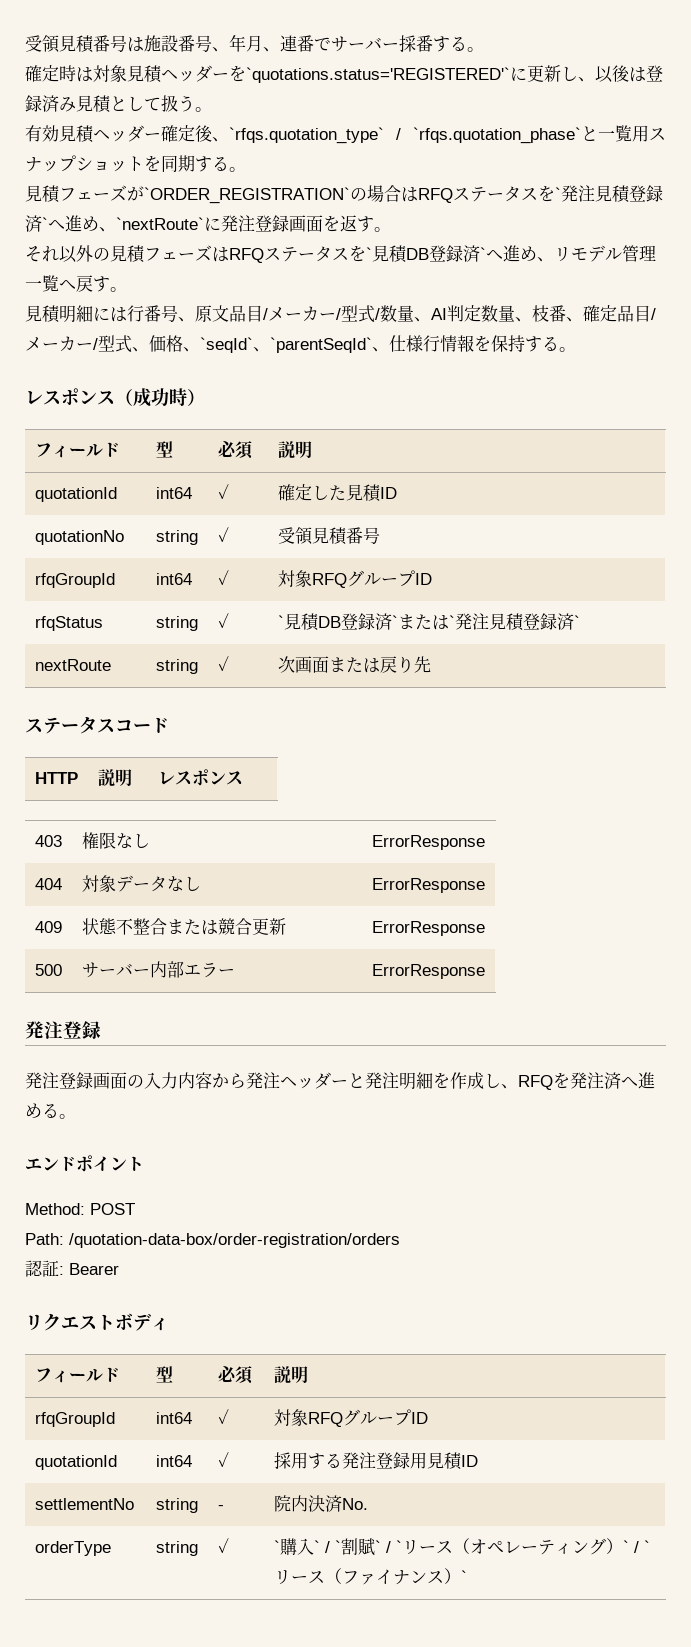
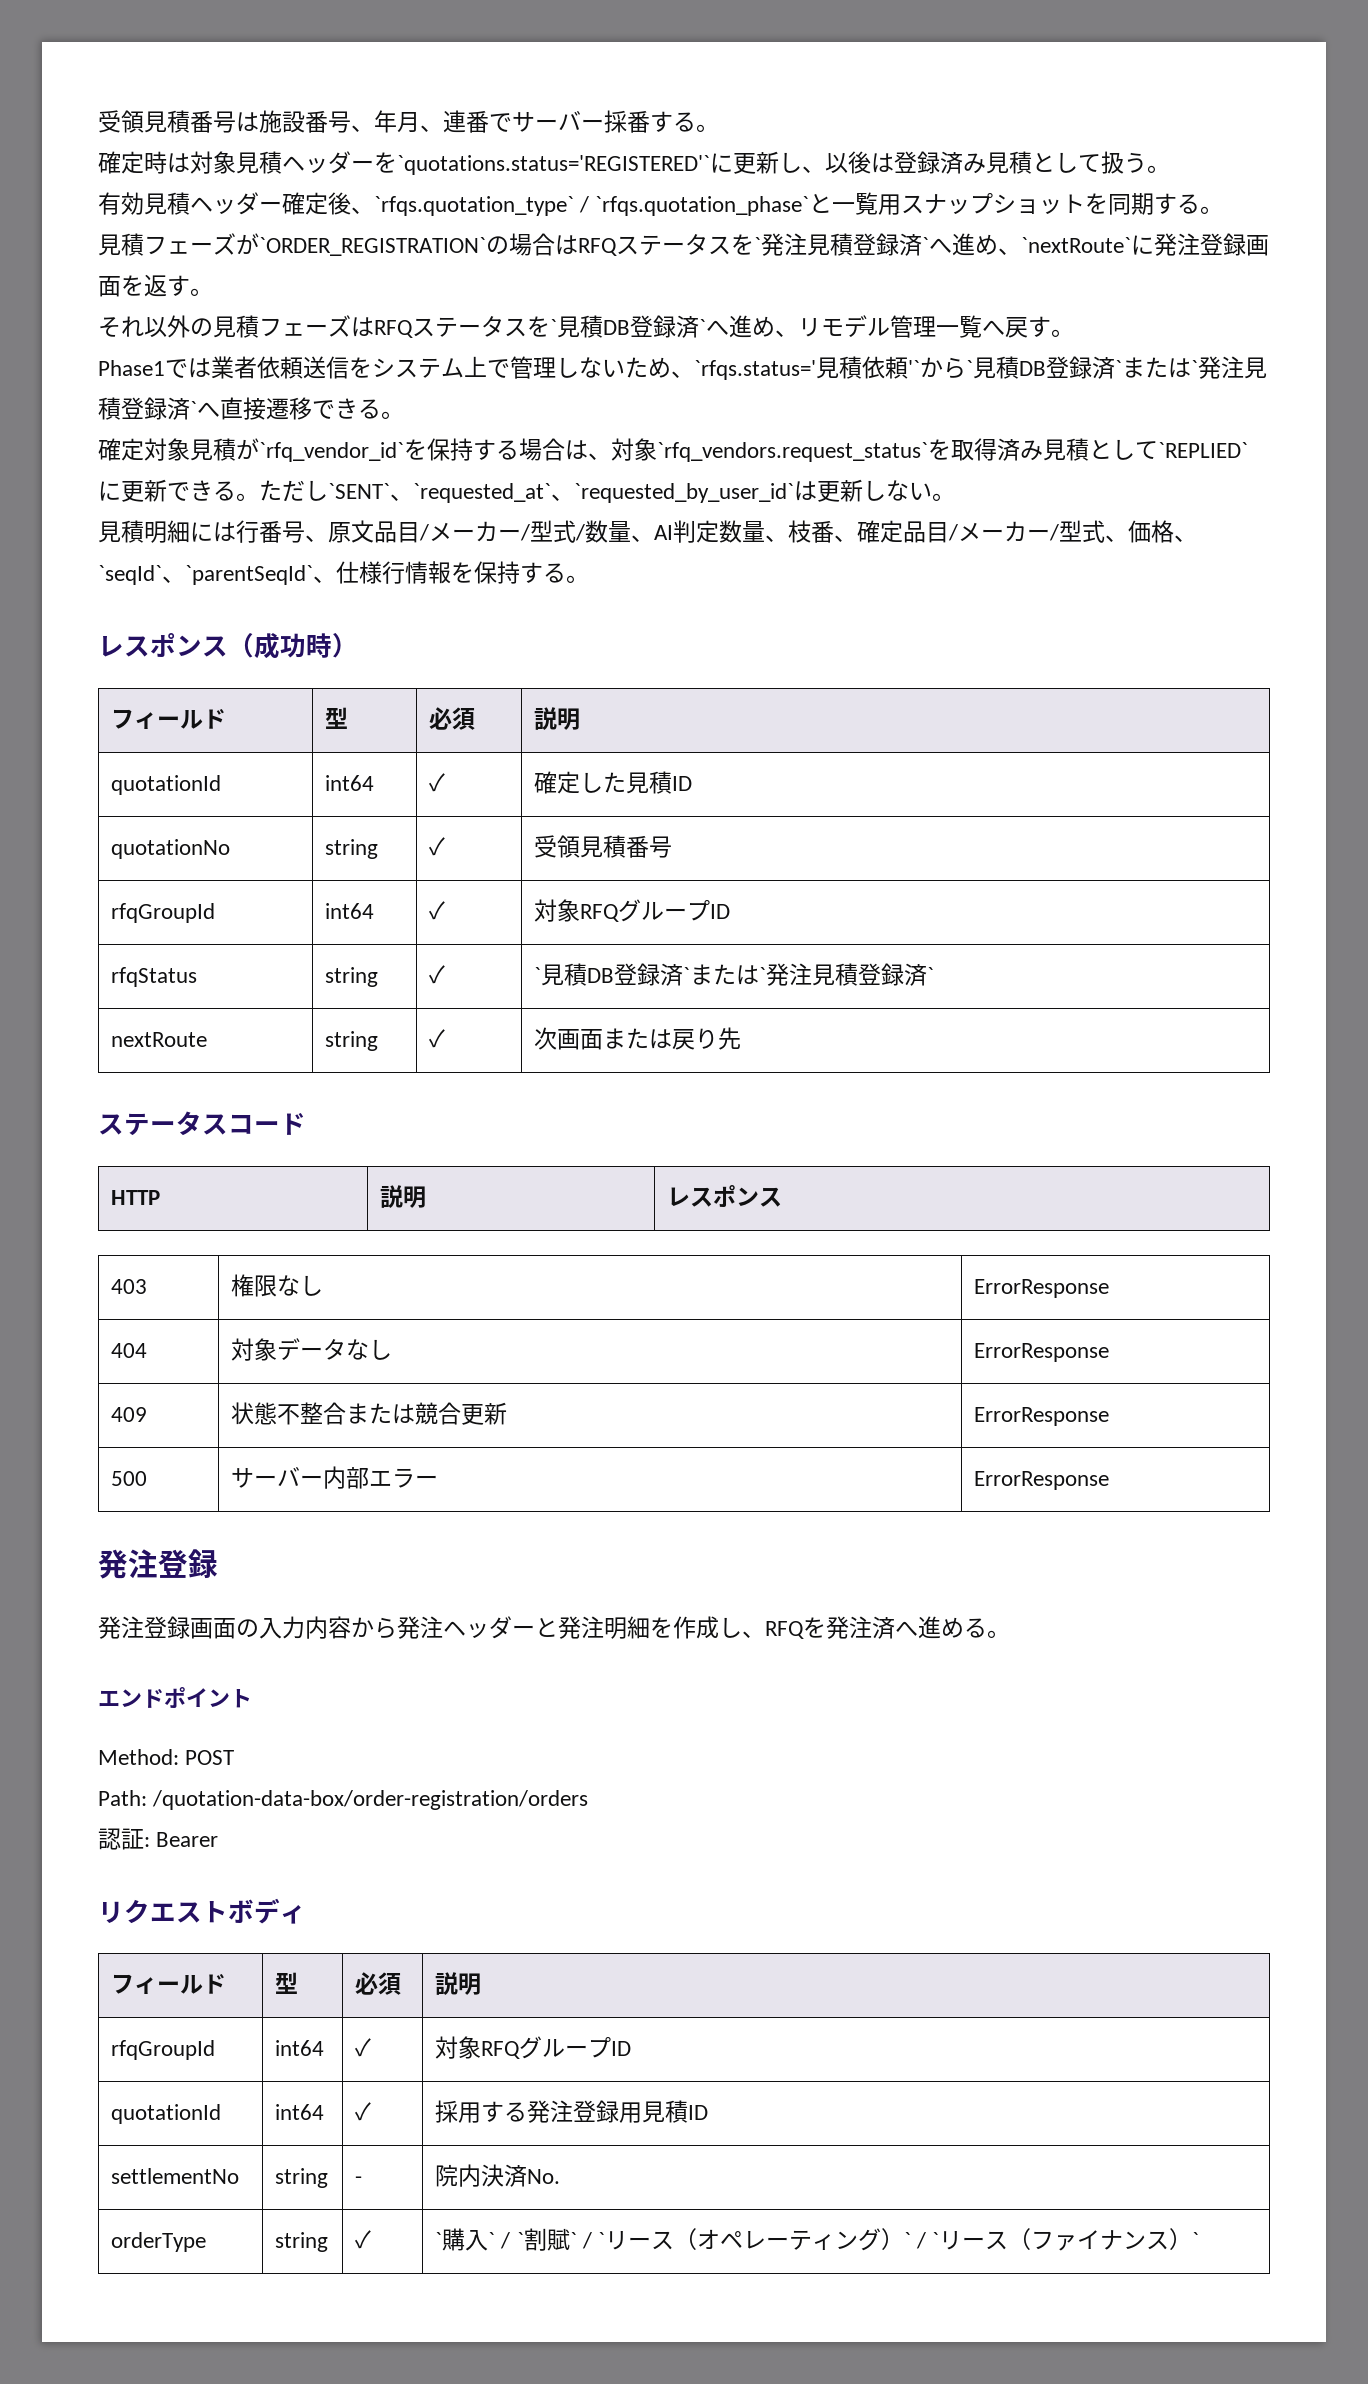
+ Phase1では業者依頼送信をシステム上で管理しないため、`rfqs.status='見積依頼'`から`見積DB登録済`または`発注見積登録済`へ直接遷移できる。
+ 確定対象見積が`rfq_vendor_id`を保持する場合は、対象`rfq_vendors.request_status`を取得済み見積として`REPLIED`に更新できる。ただし`SENT`、`requested_at`、`requested_by_user_id`は更新しない。

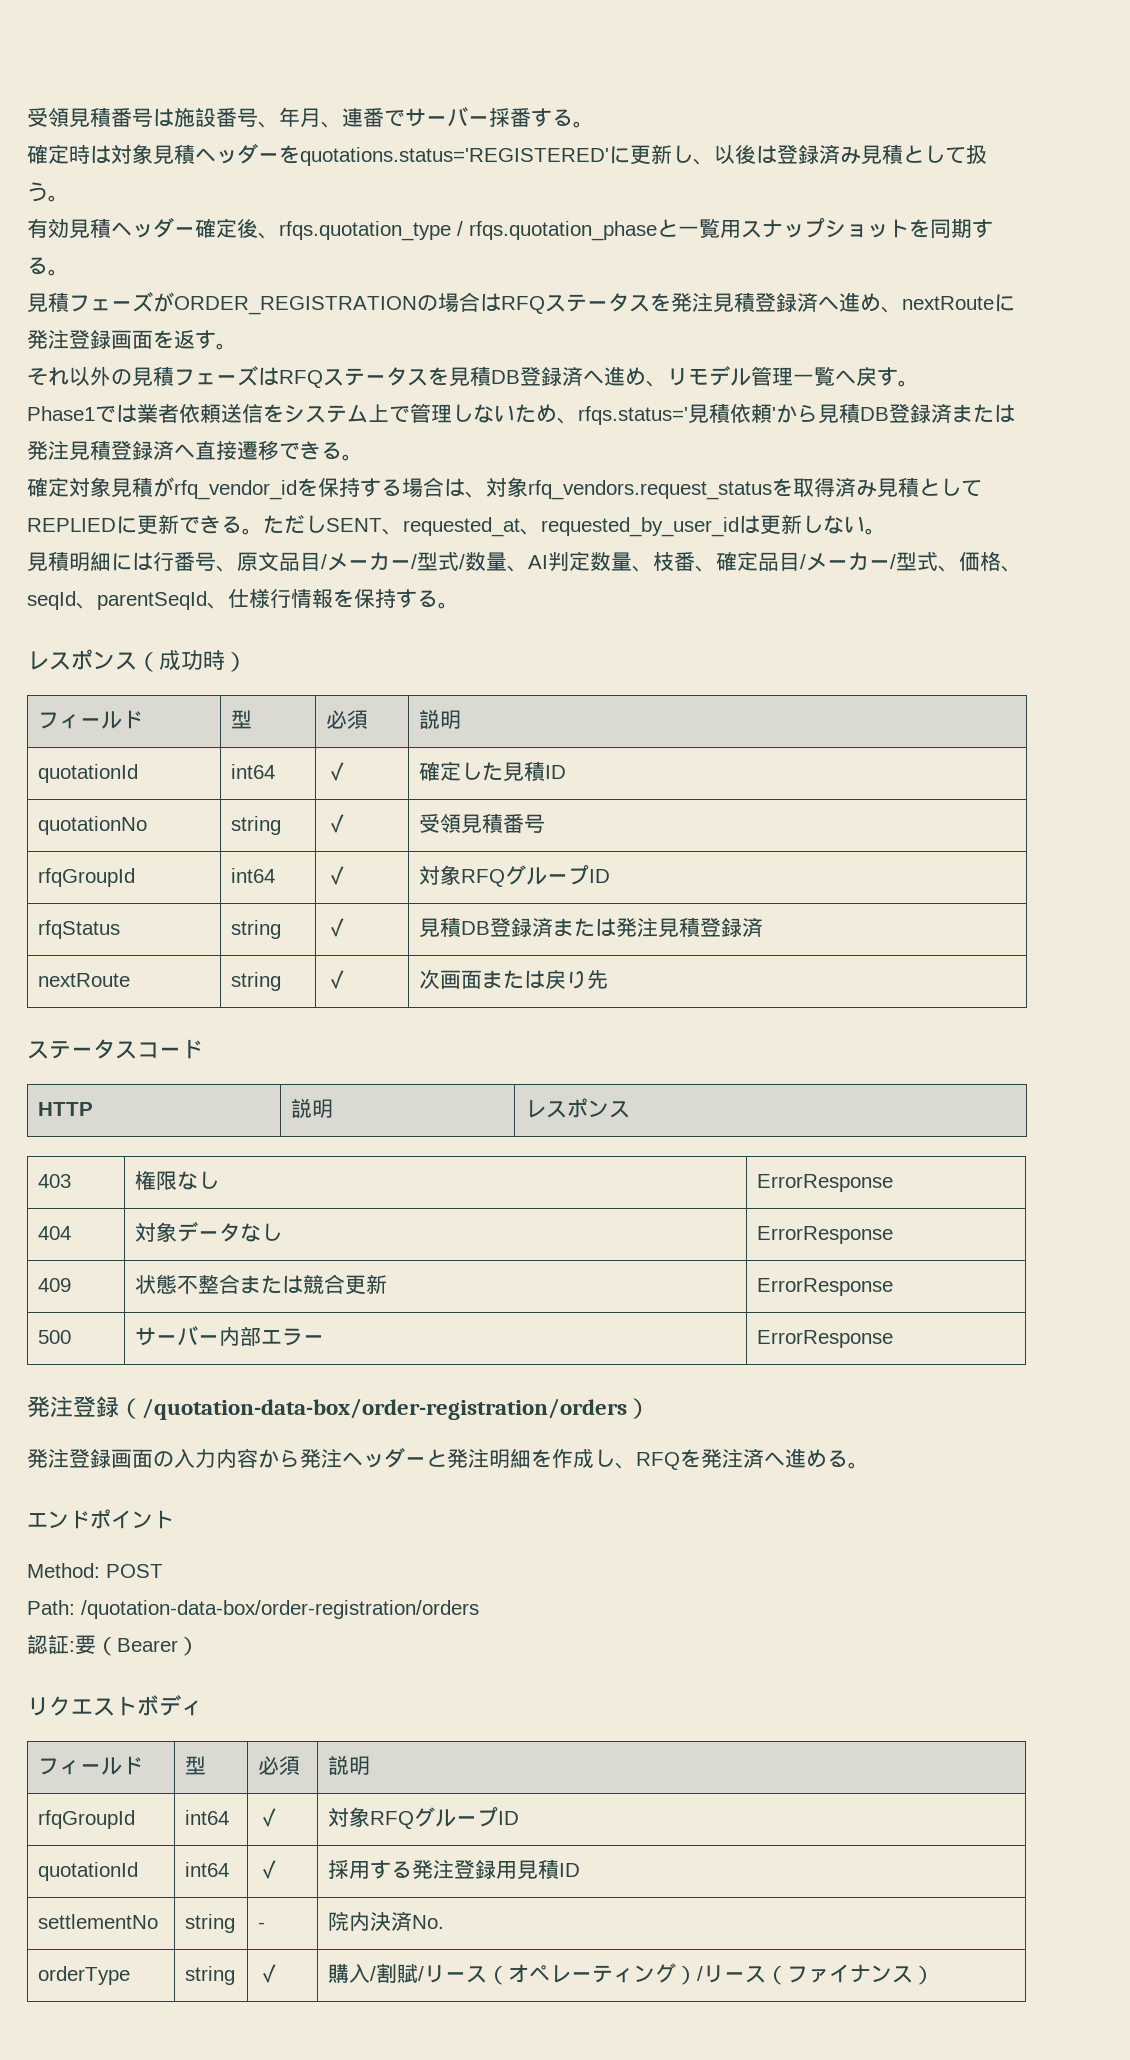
- 確定時は対象見積ヘッダーを`quotations.status='REGISTERED'`に更新し、以後は登録済み見積として扱う。
+ 確定時は対象見積ヘッダーをquotations.status='REGISTERED'に更新し、以後は登録済み見積として扱う。
- 有効見積ヘッダー確定後、`rfqs.quotation_type` / `rfqs.quotation_phase`と一覧用スナップショットを同期する。
+ 有効見積ヘッダー確定後、rfqs.quotation_type / rfqs.quotation_phaseと一覧用スナップショットを同期する。
- 見積フェーズが`ORDER_REGISTRATION`の場合はRFQステータスを`発注見積登録済`へ進め、`nextRoute`に発注登録画面を返す。
+ 見積フェーズがORDER_REGISTRATIONの場合はRFQステータスを発注見積登録済へ進め、nextRouteに発注登録画面を返す。
- それ以外の見積フェーズはRFQステータスを`見積DB登録済`へ進め、リモデル管理一覧へ戻す。
+ それ以外の見積フェーズはRFQステータスを見積DB登録済へ進め、リモデル管理一覧へ戻す。
- Phase1では業者依頼送信をシステム上で管理しないため、`rfqs.status='見積依頼'`から`見積DB登録済`または`発注見積登録済`へ直接遷移できる。
+ Phase1では業者依頼送信をシステム上で管理しないため、rfqs.status='見積依頼'から見積DB登録済または発注見積登録済へ直接遷移できる。
- 確定対象見積が`rfq_vendor_id`を保持する場合は、対象`rfq_vendors.request_status`を取得済み見積として`REPLIED`に更新できる。
+ 確定対象見積がrfq_vendor_idを保持する場合は、対象rfq_vendors.request_statusを取得済み見積としてREPLIEDに更新できる。
- ただし`SENT`、`requested_at`、`requested_by_user_id`は更新しない。
+ ただしSENT、requested_at、requested_by_user_idは更新しない。
- 見積明細には行番号、原文品目/メーカー/型式/数量、AI判定数量、枝番、確定品目/メーカー/型式、価格、`seqId`、`parentSeqId`、仕様行情報を保持する。
+ 見積明細には行番号、原文品目/メーカー/型式/数量、AI判定数量、枝番、確定品目/メーカー/型式、価格、seqId、parentSeqId、仕様行情報を保持する。
- rfqStatus | string | ✓ | `見積DB登録済`または`発注見積登録済`
+ rfqStatus | string | ✓ | 見積DB登録済または発注見積登録済
  500 | サーバー内部エラー | ErrorResponse
- 発注登録
+ 発注登録（/quotation-data-box/order-registration/orders）
- 認証: Bearer
+ 認証:要（Bearer）
- orderType | string | ✓ | `購入` / `割賦` / `リース（オペレーティング）` / `リース（ファイナンス）`
+ orderType | string | ✓ | 購入/割賦/リース（オペレーティング）/リース（ファイナンス）

